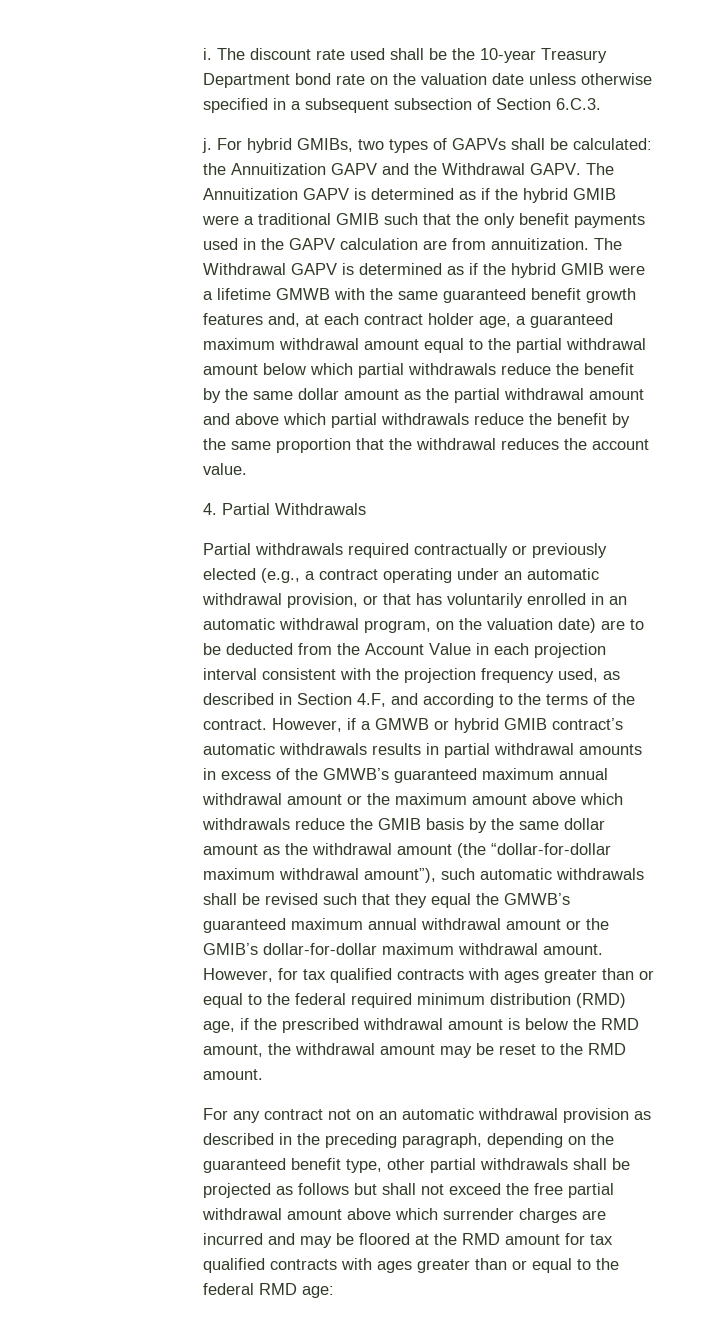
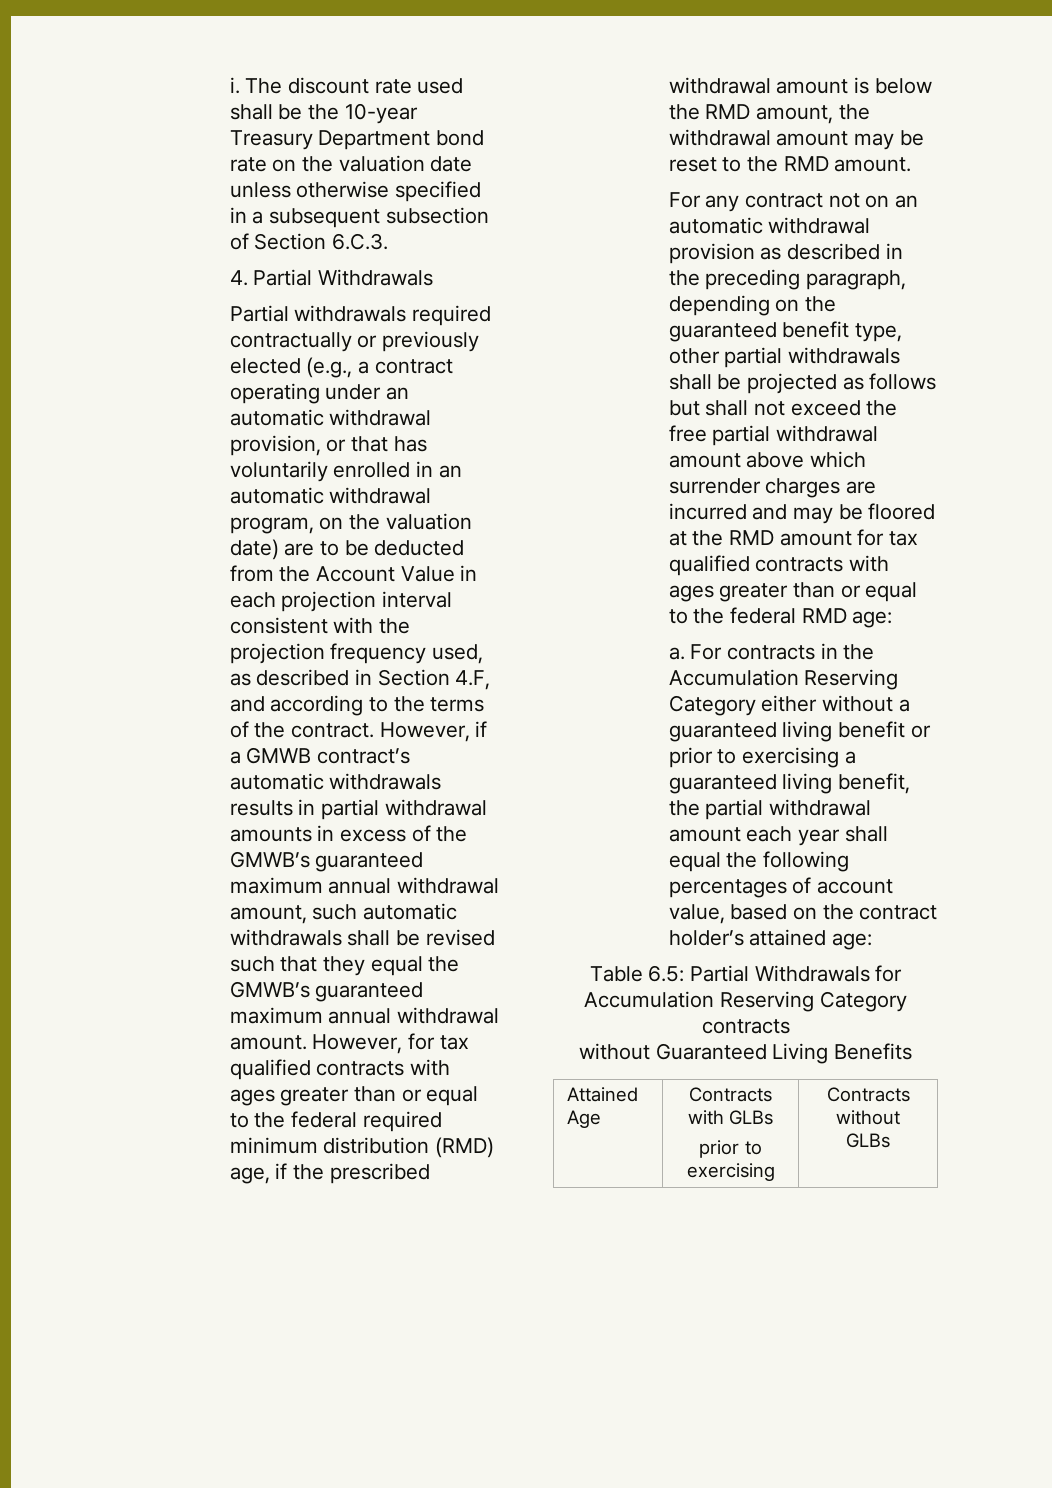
- j. For hybrid GMIBs, two types of GAPVs shall be calculated: the Annuitization GAPV and the Withdrawal GAPV. The Annuitization GAPV is determined as if the hybrid GMIB were a traditional GMIB such that the only benefit payments used in the GAPV calculation are from annuitization. The Withdrawal GAPV is determined as if the hybrid GMIB were a lifetime GMWB with the same guaranteed benefit growth features and, at each contract holder age, a guaranteed maximum withdrawal amount equal to the partial withdrawal amount below which partial withdrawals reduce the benefit by the same dollar amount as the partial withdrawal amount and above which partial withdrawals reduce the benefit by the same proportion that the withdrawal reduces the account value.
- However, if a GMWB or hybrid GMIB contract’s automatic withdrawals results in partial withdrawal amounts in excess of the GMWB’s guaranteed maximum annual withdrawal amount or the maximum amount above which withdrawals reduce the GMIB basis by the same dollar amount as the withdrawal amount (the “dollar-for-dollar maximum withdrawal amount”), such automatic withdrawals shall be revised such that they equal the GMWB’s guaranteed maximum annual withdrawal amount or the GMIB’s dollar-for-dollar maximum withdrawal amount.
+ However, if a GMWB contract’s automatic withdrawals results in partial withdrawal amounts in excess of the GMWB’s guaranteed maximum annual withdrawal amount, such automatic withdrawals shall be revised such that they equal the GMWB’s guaranteed maximum annual withdrawal amount.
+ a. For contracts in the Accumulation Reserving Category either without a guaranteed living benefit or prior to exercising a guaranteed living benefit, the partial withdrawal amount each year shall equal the following percentages of account value, based on the contract holder’s attained age:
+ Table 6.5: Partial Withdrawals for Accumulation Reserving Category contracts
+ without Guaranteed Living Benefits
+ Attained Age | Contracts with GLBs
+ prior to exercising | Contracts without GLBs

